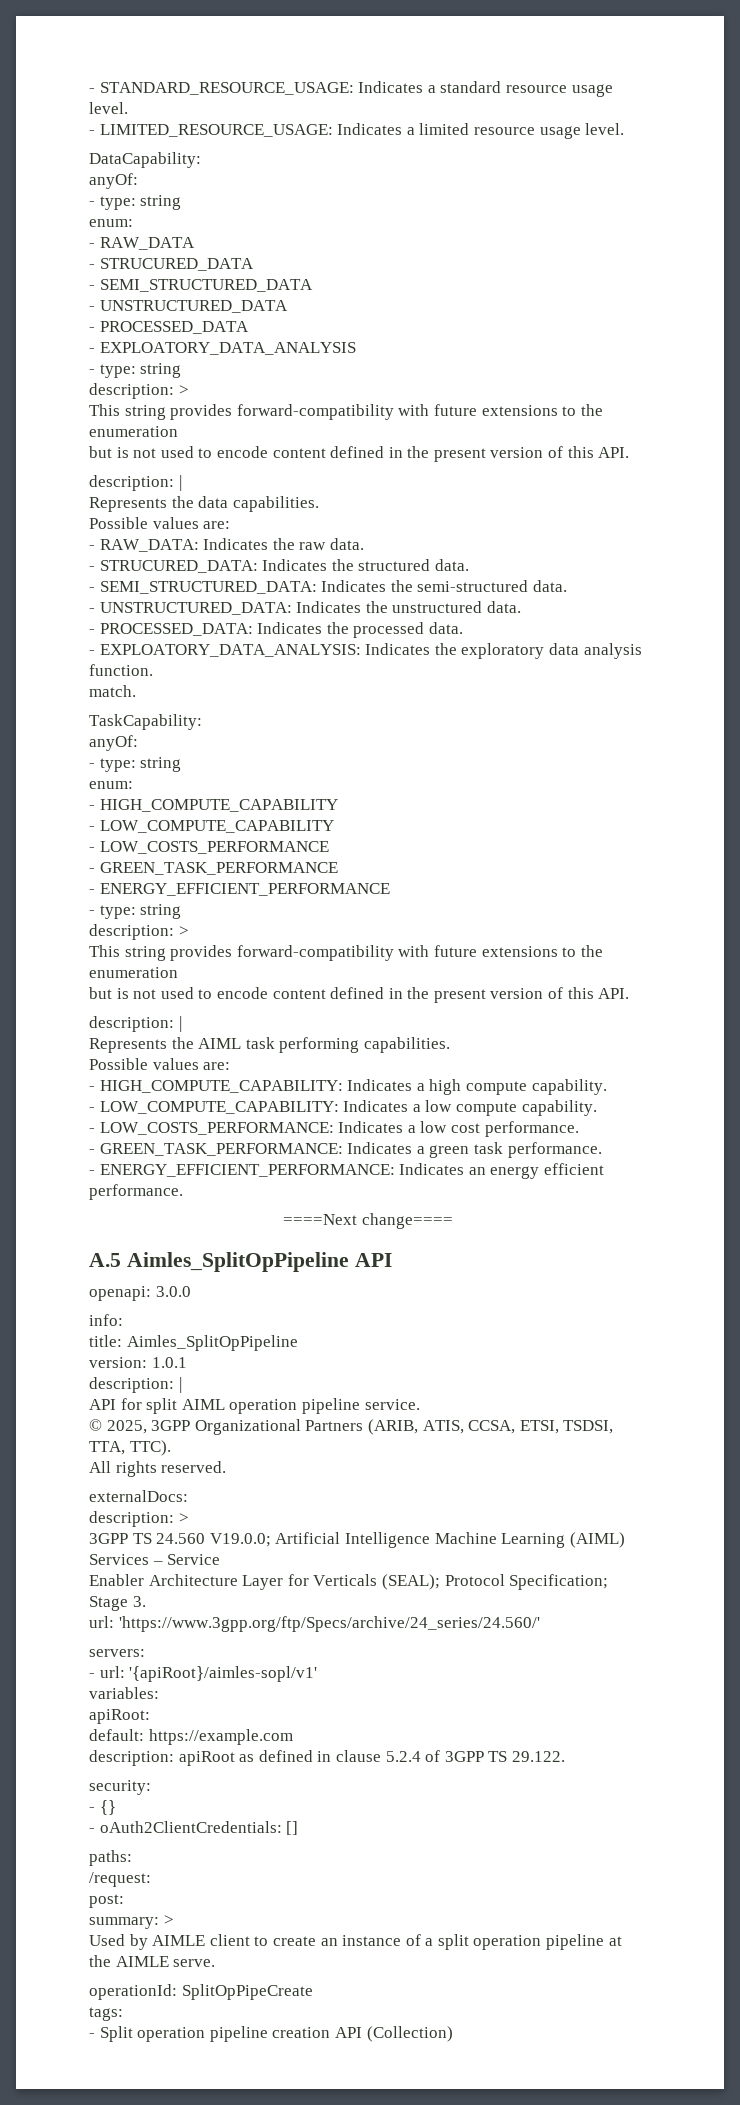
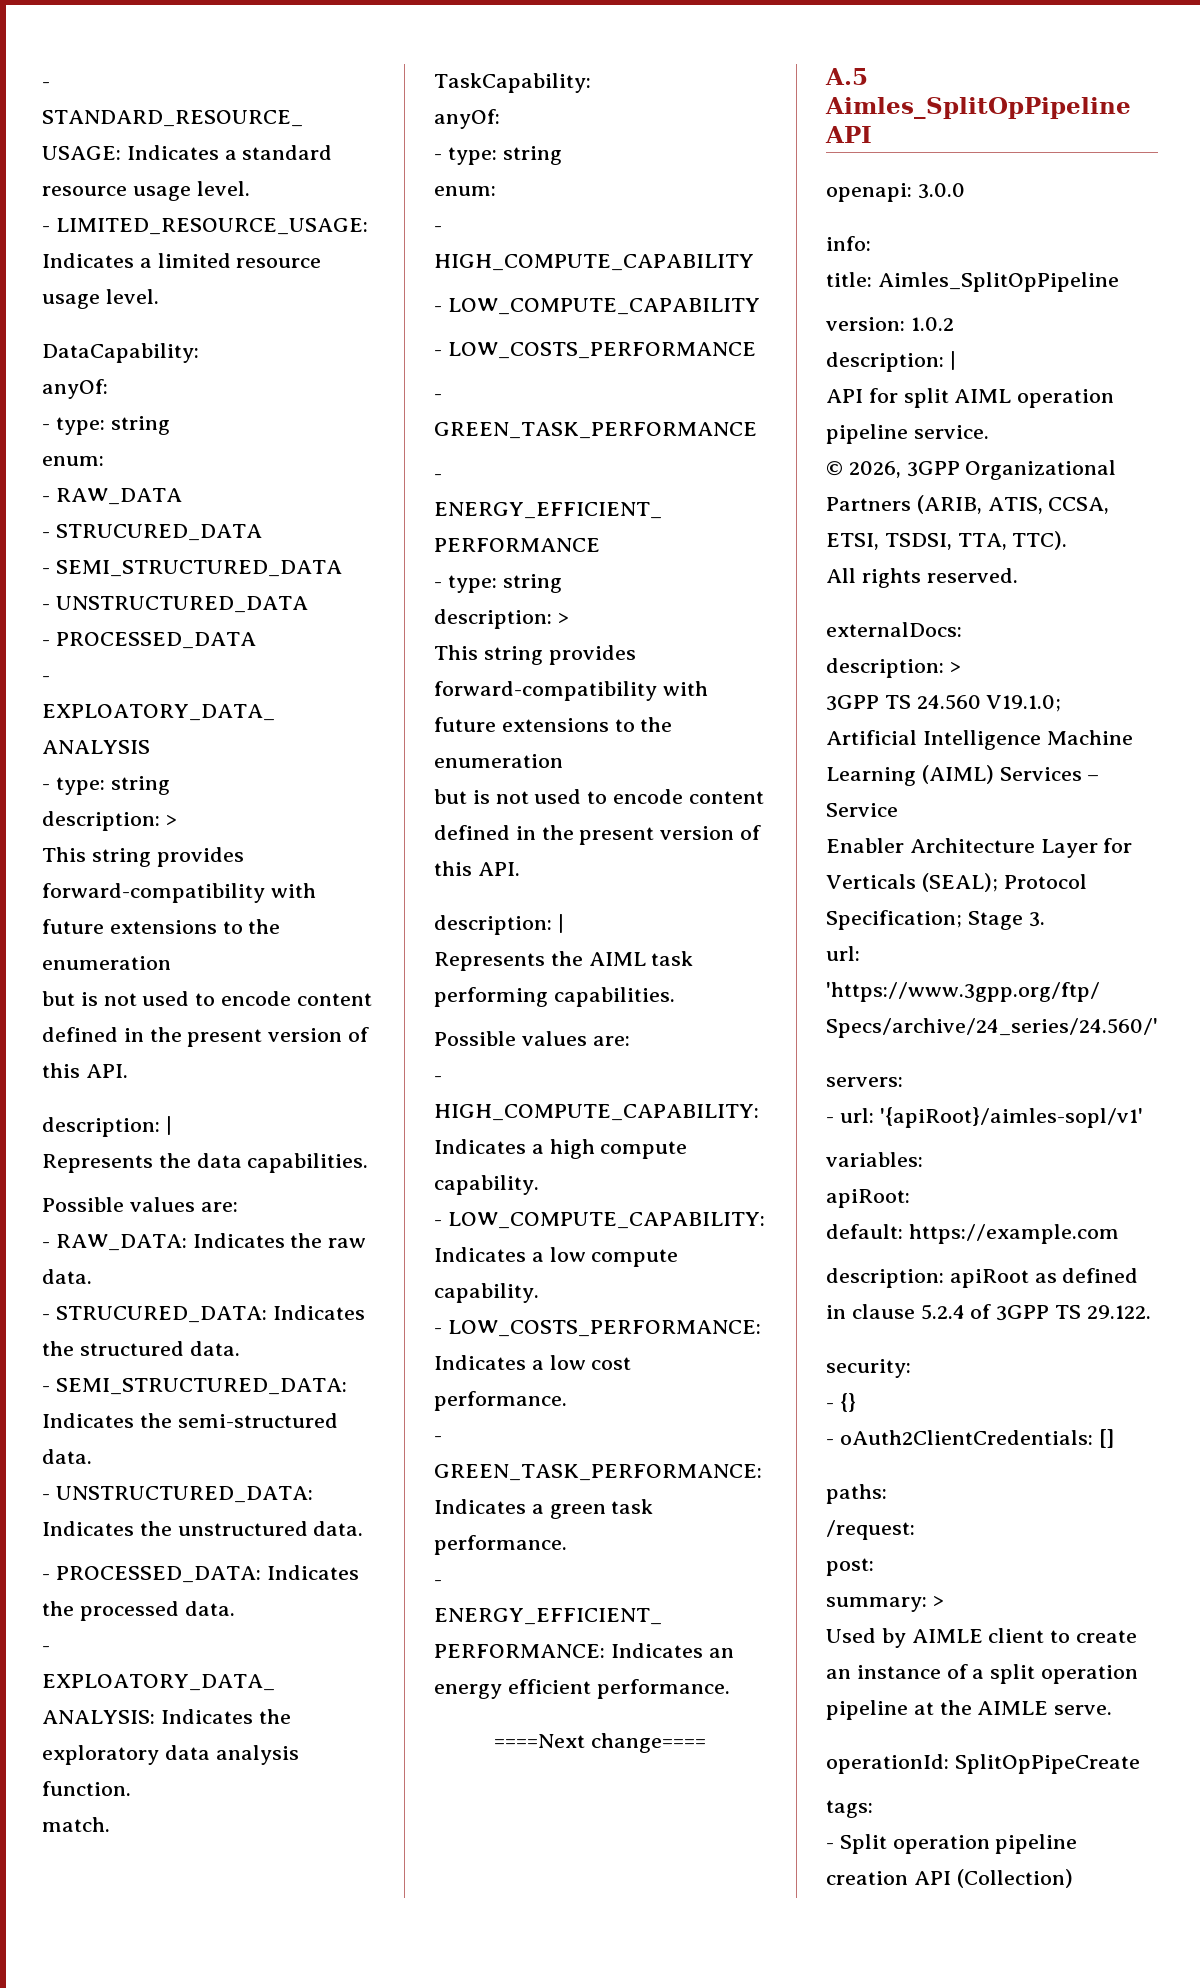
- version: 1.0.1
+ version: 1.0.2
- © 2025, 3GPP Organizational Partners (ARIB, ATIS, CCSA, ETSI, TSDSI, TTA, TTC).
+ © 2026, 3GPP Organizational Partners (ARIB, ATIS, CCSA, ETSI, TSDSI, TTA, TTC).
- 3GPP TS 24.560 V19.0.0; Artificial Intelligence Machine Learning (AIML) Services – Service
+ 3GPP TS 24.560 V19.1.0; Artificial Intelligence Machine Learning (AIML) Services – Service

